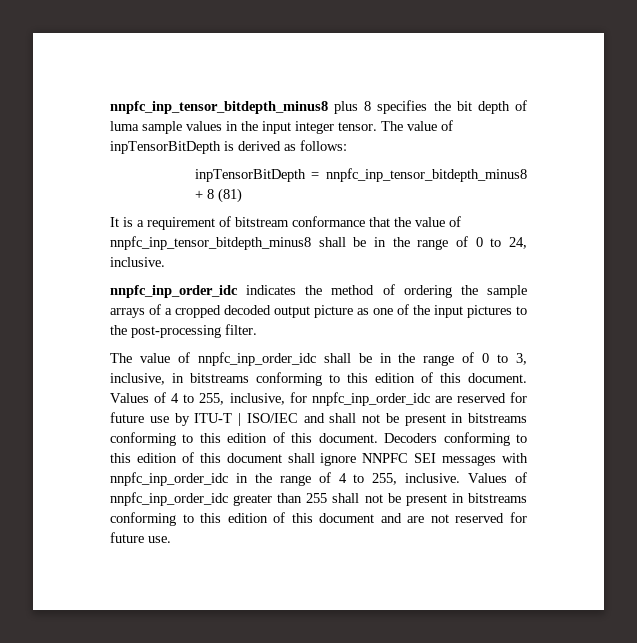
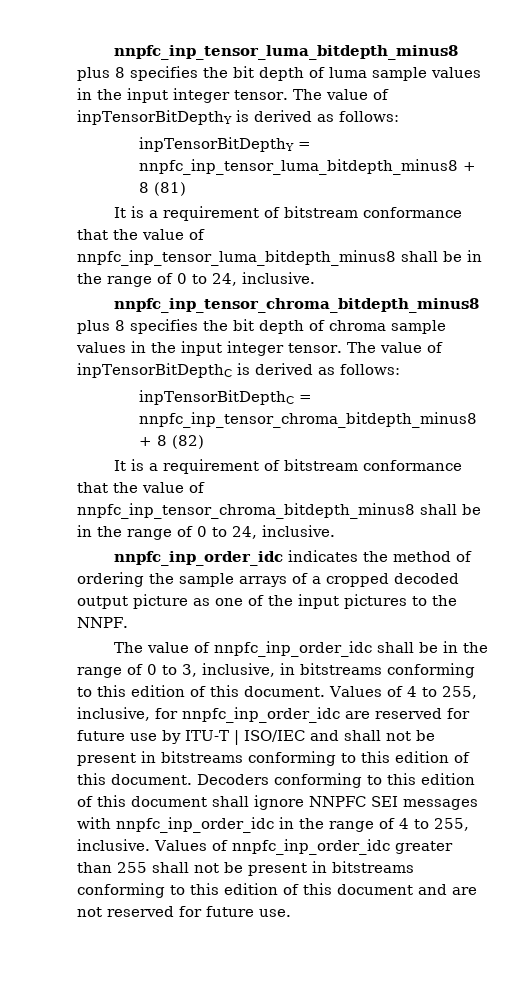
- nnpfc_inp_tensor_bitdepth_minus8 plus 8 specifies the bit depth of luma sample values in the input integer tensor.
+ nnpfc_inp_tensor_luma_bitdepth_minus8 plus 8 specifies the bit depth of luma sample values in the input integer tensor.
- The value of inpTensorBitDepth is derived as follows:
- inpTensorBitDepth = nnpfc_inp_tensor_bitdepth_minus8 + 8 (81)
+ The value of inpTensorBitDepthY is derived as follows:
+ inpTensorBitDepthY = nnpfc_inp_tensor_luma_bitdepth_minus8 + 8 (81)
- It is a requirement of bitstream conformance that the value of nnpfc_inp_tensor_bitdepth_minus8 shall be in the range of 0 to 24, inclusive.
+ It is a requirement of bitstream conformance that the value of nnpfc_inp_tensor_luma_bitdepth_minus8 shall be in the range of 0 to 24, inclusive.
+ nnpfc_inp_tensor_chroma_bitdepth_minus8 plus 8 specifies the bit depth of chroma sample values in the input integer tensor. The value of inpTensorBitDepthC is derived as follows:
+ inpTensorBitDepthC = nnpfc_inp_tensor_chroma_bitdepth_minus8 + 8 (82)
+ It is a requirement of bitstream conformance that the value of nnpfc_inp_tensor_chroma_bitdepth_minus8 shall be in the range of 0 to 24, inclusive.
- nnpfc_inp_order_idc indicates the method of ordering the sample arrays of a cropped decoded output picture as one of the input pictures to the post-processing filter.
+ nnpfc_inp_order_idc indicates the method of ordering the sample arrays of a cropped decoded output picture as one of the input pictures to the NNPF.

